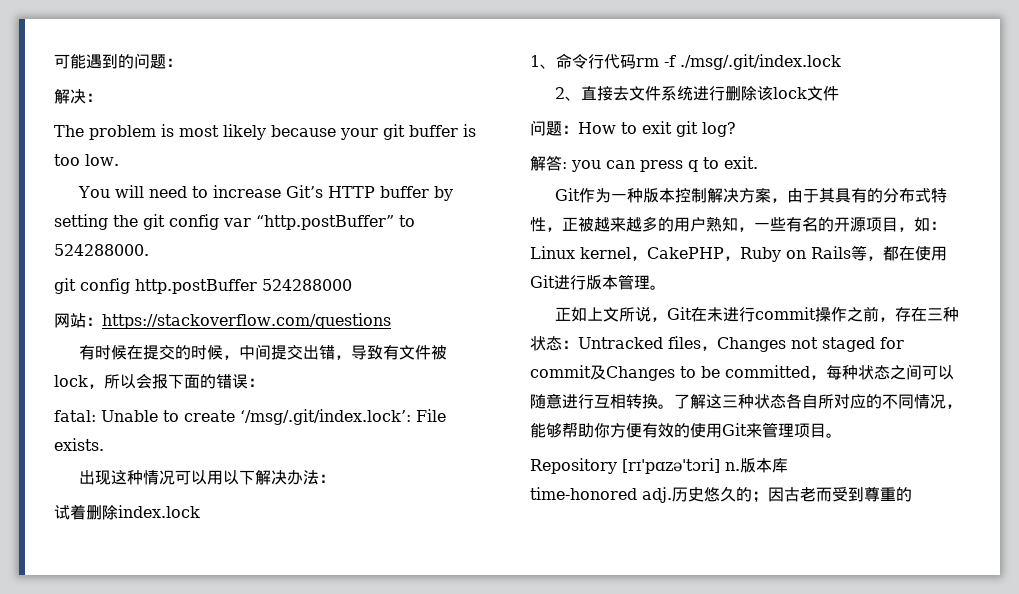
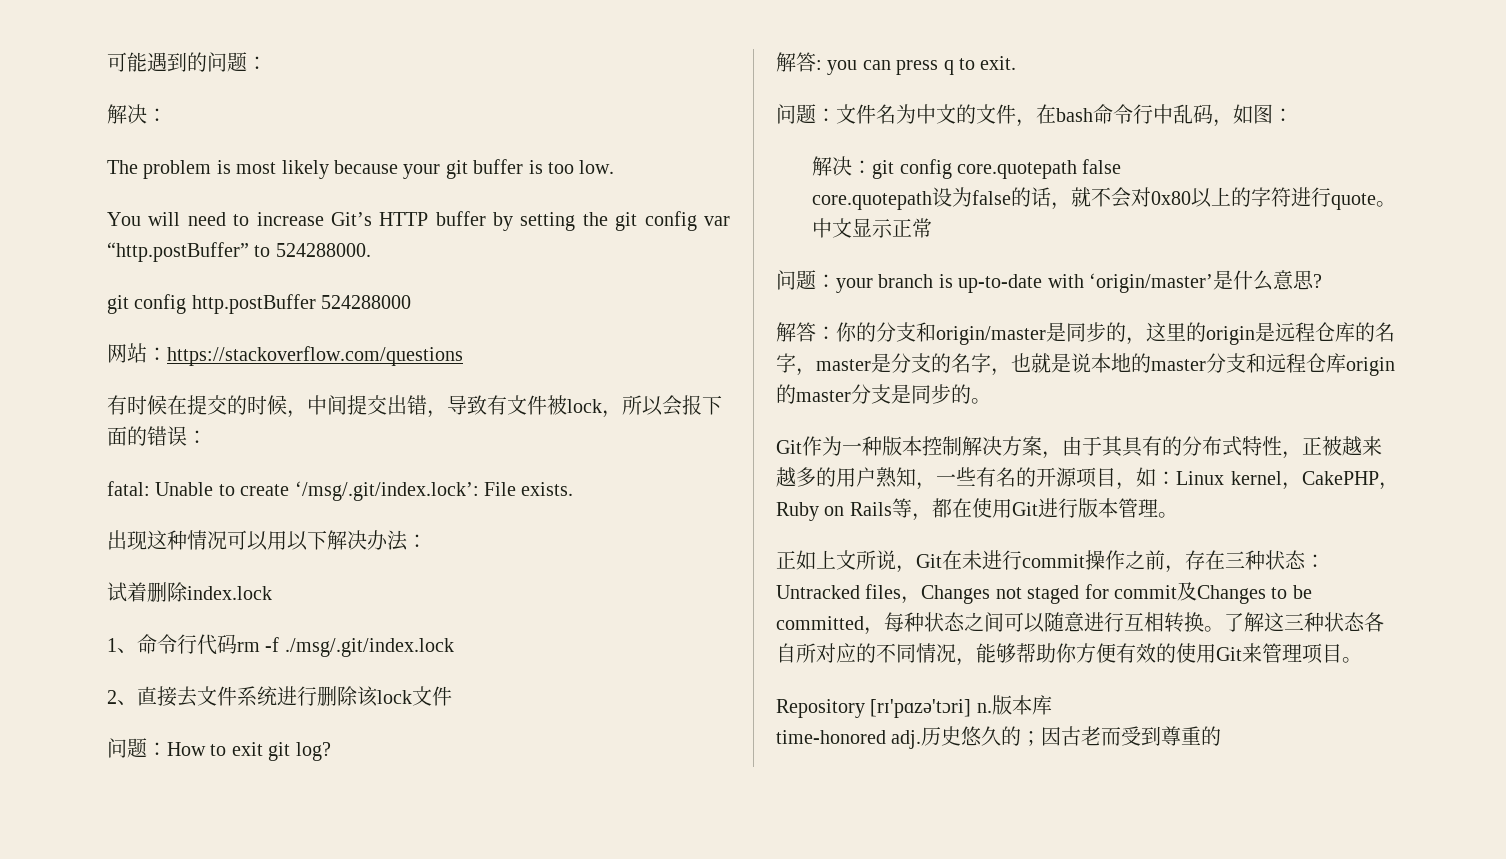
+ 问题：文件名为中文的文件，在bash命令行中乱码，如图：
+ 解决：git config core.quotepath false
+ core.quotepath设为false的话，就不会对0x80以上的字符进行quote。中文显示正常
+ 问题：your branch is up-to-date with ‘origin/master’是什么意思?
+ 解答：你的分支和origin/master是同步的，这里的origin是远程仓库的名字，master是分支的名字，也就是说本地的master分支和远程仓库origin的master分支是同步的。

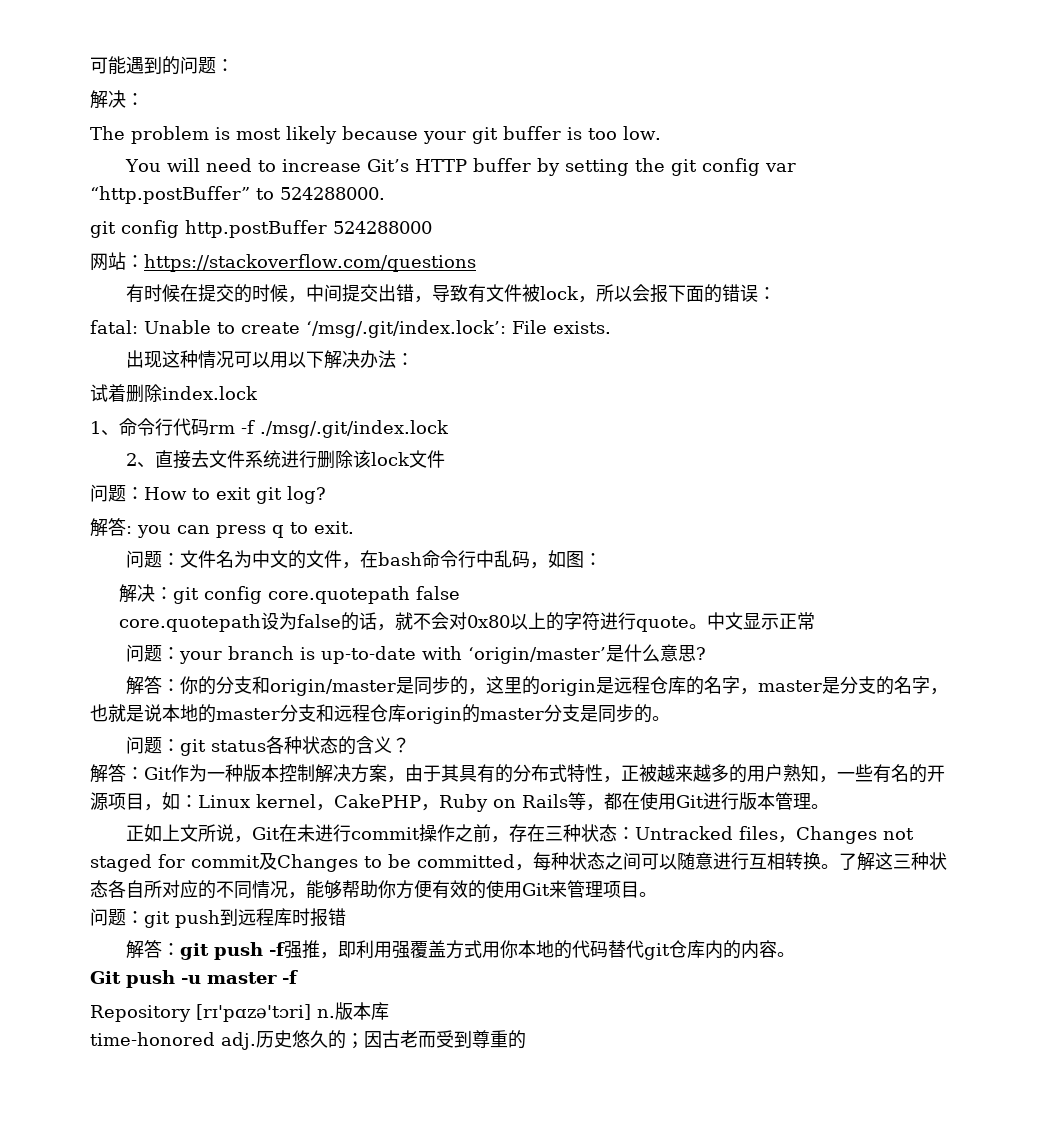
- Git作为一种版本控制解决方案，由于其具有的分布式特性，正被越来越多的用户熟知，一些有名的开源项目，如：Linux kernel，CakePHP，Ruby on Rails等，都在使用Git进行版本管理。
+ 问题：git status各种状态的含义？
+ 解答：Git作为一种版本控制解决方案，由于其具有的分布式特性，正被越来越多的用户熟知，一些有名的开源项目，如：Linux kernel，CakePHP，Ruby on Rails等，都在使用Git进行版本管理。
+ 问题：git push到远程库时报错
+ 解答：git push -f强推，即利用强覆盖方式用你本地的代码替代git仓库内的内容。
+ Git push -u master -f

